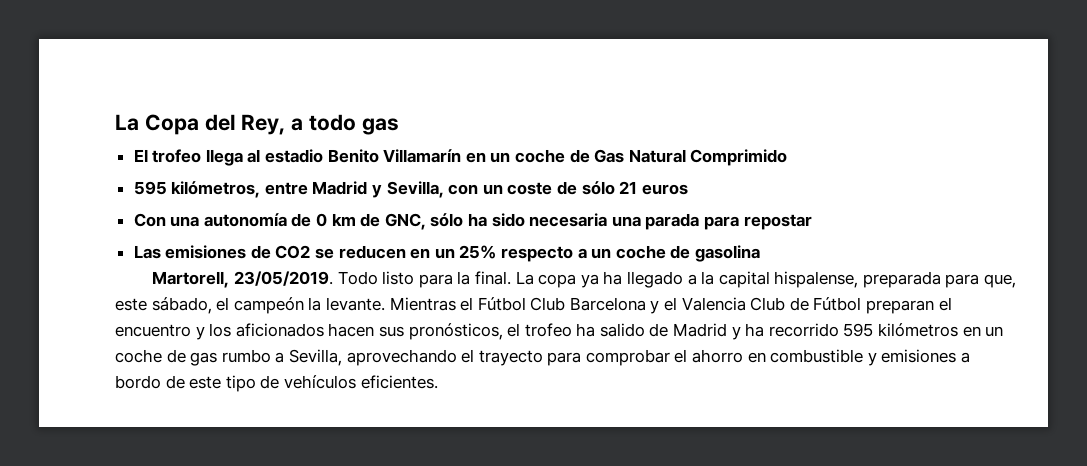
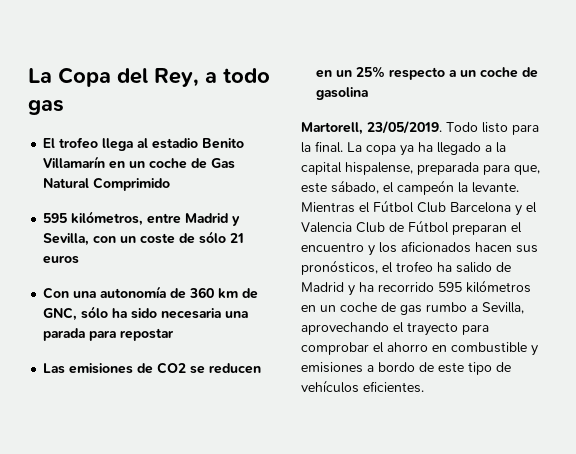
- Con una autonomía de 0 km de GNC, sólo ha sido necesaria una parada para repostar
+ Con una autonomía de 360 km de GNC, sólo ha sido necesaria una parada para repostar

